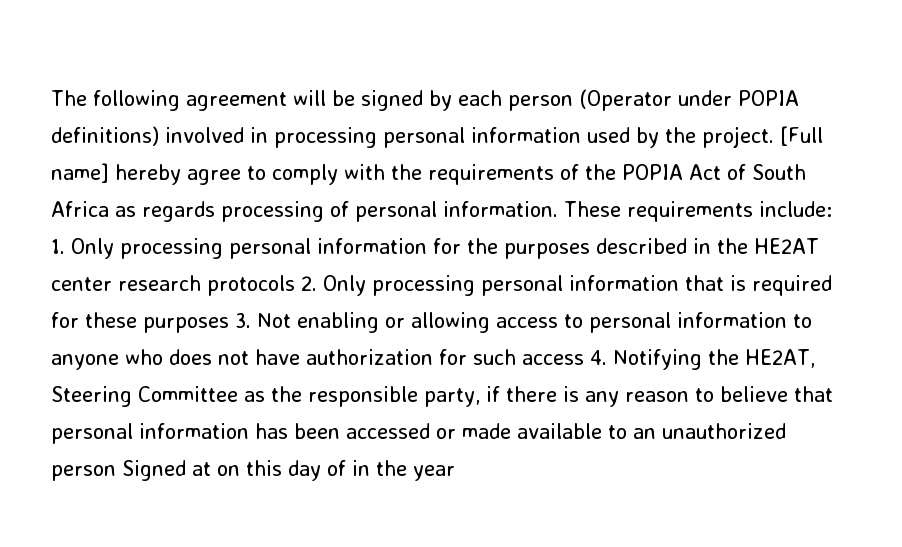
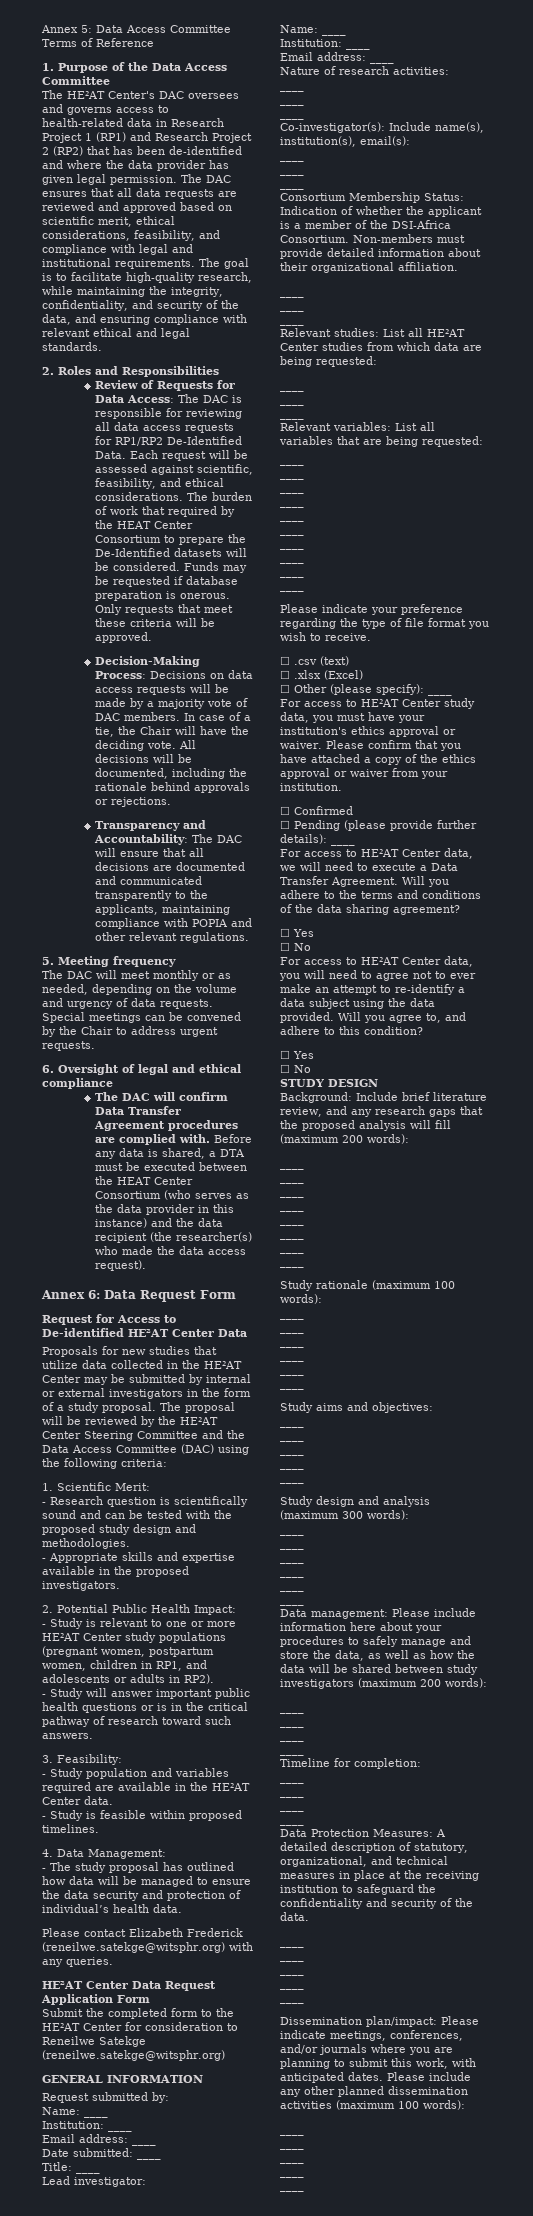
- The following agreement will be signed by each person (Operator under POPIA definitions) involved in processing personal information used by the project. [Full name] hereby agree to comply with the requirements of the POPIA Act of South Africa as regards processing of personal information. These requirements include: 1. Only processing personal information for the purposes described in the HE2AT center research protocols 2. Only processing personal information that is required for these purposes 3. Not enabling or allowing access to personal information to anyone who does not have authorization for such access 4. Notifying the HE2AT, Steering Committee as the responsible party, if there is any reason to believe that personal information has been accessed or made available to an unauthorized person Signed at on this day of in the year
+ Annex 5: Data Access Committee Terms of Reference
+ 1. Purpose of the Data Access Committee
+ The HE²AT Center's DAC oversees and governs access to health-related data in Research Project 1 (RP1) and Research Project 2 (RP2) that has been de-identified and where the data provider has given legal permission. The DAC ensures that all data requests are reviewed and approved based on scientific merit, ethical considerations, feasibility, and compliance with legal and institutional requirements. The goal is to facilitate high-quality research, while maintaining the integrity, confidentiality, and security of the data, and ensuring compliance with relevant ethical and legal standards.
+ 2. Roles and Responsibilities
+ Review of Requests for Data Access: The DAC is responsible for reviewing all data access requests for RP1/RP2 De-Identified Data. Each request will be assessed against scientific, feasibility, and ethical considerations. The burden of work that required by the HEAT Center Consortium to prepare the De-Identified datasets will be considered. Funds may be requested if database preparation is onerous. Only requests that meet these criteria will be approved.
+ Decision-Making Process: Decisions on data access requests will be made by a majority vote of DAC members. In case of a tie, the Chair will have the deciding vote. All decisions will be documented, including the rationale behind approvals or rejections.
+ Transparency and Accountability: The DAC will ensure that all decisions are documented and communicated transparently to the applicants, maintaining compliance with POPIA and other relevant regulations.
+ 5. Meeting frequency
+ The DAC will meet monthly or as needed, depending on the volume and urgency of data requests. Special meetings can be convened by the Chair to address urgent requests.
+ 6. Oversight of legal and ethical compliance
+ The DAC will confirm Data Transfer Agreement procedures are complied with. Before any data is shared, a DTA must be executed between the HEAT Center Consortium (who serves as the data provider in this instance) and the data recipient (the researcher(s) who made the data access request).
+ Annex 6: Data Request Form
+ Request for Access to De-identified HE²AT Center Data
+ Proposals for new studies that utilize data collected in the HE²AT Center may be submitted by internal or external investigators in the form of a study proposal. The proposal will be reviewed by the HE²AT Center Steering Committee and the Data Access Committee (DAC) using the following criteria:
+ 1. Scientific Merit:
+ - Research question is scientifically sound and can be tested with the proposed study design and methodologies.
+ - Appropriate skills and expertise available in the proposed investigators.
+ 2. Potential Public Health Impact:
+ - Study is relevant to one or more HE²AT Center study populations (pregnant women, postpartum women, children in RP1, and adolescents or adults in RP2).
+ - Study will answer important public health questions or is in the critical pathway of research toward such answers.
+ 3. Feasibility:
+ - Study population and variables required are available in the HE²AT Center data.
+ - Study is feasible within proposed timelines.
+ 4. Data Management:
+ - The study proposal has outlined how data will be managed to ensure the data security and protection of individual’s health data.
+ Please contact Elizabeth Frederick (reneilwe.satekge@witsphr.org) with any queries.
+ HE²AT Center Data Request Application Form
+ Submit the completed form to the HE²AT Center for consideration to Reneilwe Satekge (reneilwe.satekge@witsphr.org)
+ GENERAL INFORMATION
+ Request submitted by:
+ Name: ____
+ Institution: ____
+ Email address: ____
+ Date submitted: ____
+ Title: ____
+ Lead investigator:
+ Name: ____
+ Institution: ____
+ Email address: ____
+ Nature of research activities:
+ ____
+ ____
+ ____
+ Co-investigator(s): Include name(s), institution(s), email(s):
+ ____
+ ____
+ ____
+ Consortium Membership Status: Indication of whether the applicant is a member of the DSI-Africa Consortium. Non-members must provide detailed information about their organizational affiliation.
+ ____
+ ____
+ ____
+ Relevant studies: List all HE²AT Center studies from which data are being requested:
+ ____
+ ____
+ ____
+ Relevant variables: List all variables that are being requested:
+ ____
+ ____
+ ____
+ ____
+ ____
+ ____
+ ____
+ ____
+ ____
+ ____
+ Please indicate your preference regarding the type of file format you wish to receive.
+ ☐ .csv (text)
+ ☐ .xlsx (Excel)
+ ☐ Other (please specify): ____
+ For access to HE²AT Center study data, you must have your institution's ethics approval or waiver. Please confirm that you have attached a copy of the ethics approval or waiver from your institution.
+ ☐ Confirmed
+ ☐ Pending (please provide further details): ____
+ For access to HE²AT Center data, we will need to execute a Data Transfer Agreement. Will you adhere to the terms and conditions of the data sharing agreement?
+ ☐ Yes
+ ☐ No
+ For access to HE²AT Center data, you will need to agree not to ever make an attempt to re-identify a data subject using the data provided. Will you agree to, and adhere to this condition?
+ ☐ Yes
+ ☐ No
+ STUDY DESIGN
+ Background: Include brief literature review, and any research gaps that the proposed analysis will fill (maximum 200 words):
+ ____
+ ____
+ ____
+ ____
+ ____
+ ____
+ ____
+ ____
+ Study rationale (maximum 100 words):
+ ____
+ ____
+ ____
+ ____
+ ____
+ ____
+ Study aims and objectives:
+ ____
+ ____
+ ____
+ ____
+ ____
+ Study design and analysis (maximum 300 words):
+ ____
+ ____
+ ____
+ ____
+ ____
+ ____
+ Data management: Please include information here about your procedures to safely manage and store the data, as well as how the data will be shared between study investigators (maximum 200 words):
+ ____
+ ____
+ ____
+ ____
+ Timeline for completion:
+ ____
+ ____
+ ____
+ ____
+ Data Protection Measures: A detailed description of statutory, organizational, and technical measures in place at the receiving institution to safeguard the confidentiality and security of the data.
+ ____
+ ____
+ ____
+ ____
+ ____
+ Dissemination plan/impact: Please indicate meetings, conferences, and/or journals where you are planning to submit this work, with anticipated dates. Please include any other planned dissemination activities (maximum 100 words):
+ ____
+ ____
+ ____
+ ____
+ ____

